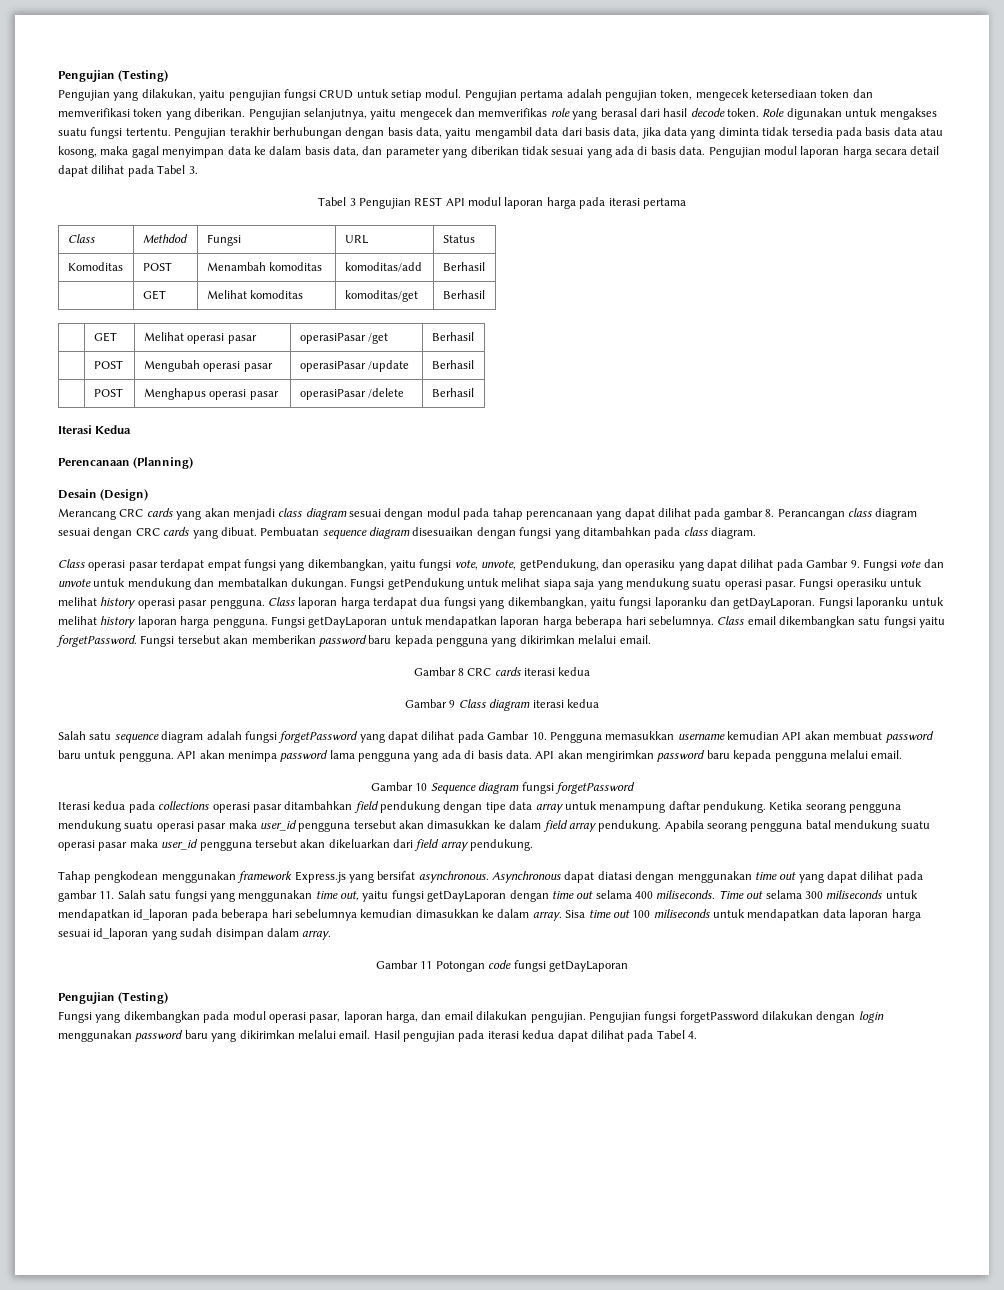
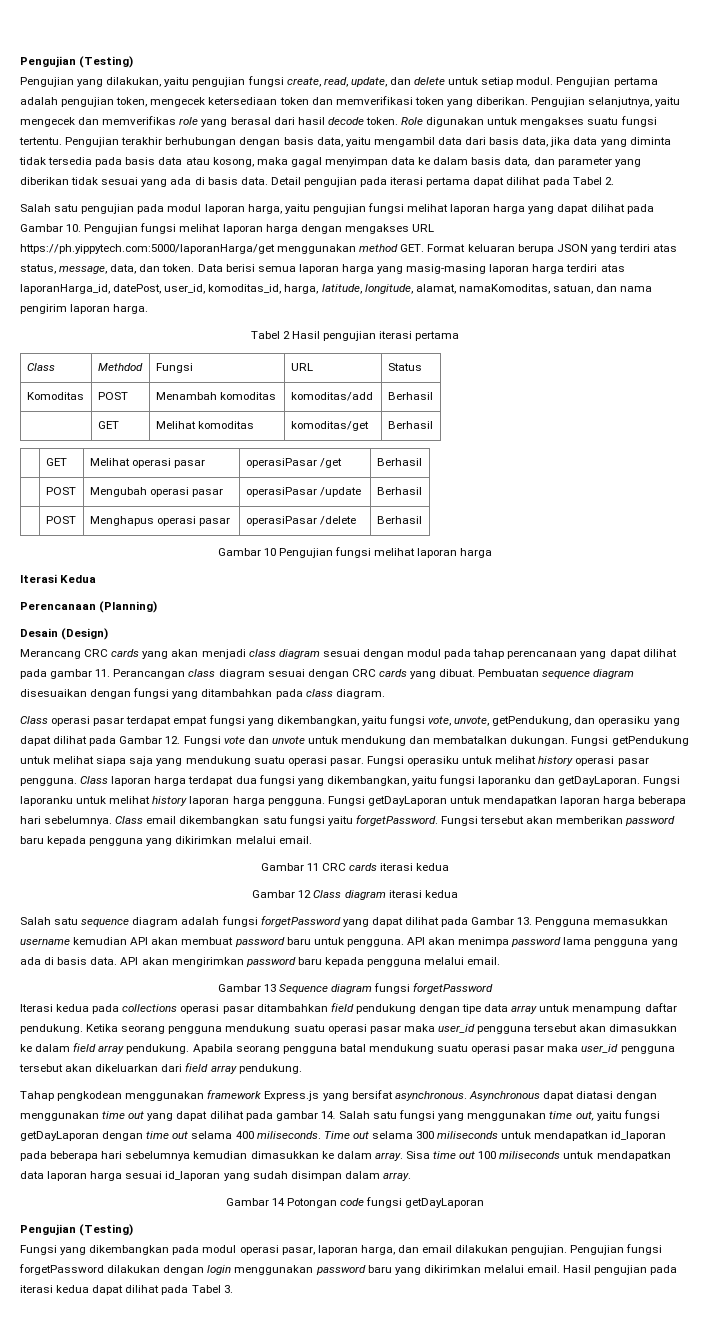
- Pengujian yang dilakukan, yaitu pengujian fungsi CRUD untuk setiap modul.
+ Pengujian yang dilakukan, yaitu pengujian fungsi create, read, update, dan delete untuk setiap modul.
- Pengujian modul laporan harga secara detail dapat dilihat pada Tabel 3.
- Tabel 3 Pengujian REST API modul laporan harga pada iterasi pertama
+ Detail pengujian pada iterasi pertama dapat dilihat pada Tabel 2.
+ Salah satu pengujian pada modul laporan harga, yaitu pengujian fungsi melihat laporan harga yang dapat dilihat pada Gambar 10. Pengujian fungsi melihat laporan harga dengan mengakses URL https://ph.yippytech.com:5000/laporanHarga/get menggunakan method GET. Format keluaran berupa JSON yang terdiri atas status, message, data, dan token. Data berisi semua laporan harga yang masig-masing laporan harga terdiri atas laporanHarga_id, datePost, user_id, komoditas_id, harga, latitude, longitude, alamat, namaKomoditas, satuan, dan nama pengirim laporan harga.
+ Tabel 2 Hasil pengujian iterasi pertama
+ Gambar 10 Pengujian fungsi melihat laporan harga
- Merancang CRC cards yang akan menjadi class diagram sesuai dengan modul pada tahap perencanaan yang dapat dilihat pada gambar 8. Perancangan class diagram sesuai dengan CRC cards yang dibuat.
+ Merancang CRC cards yang akan menjadi class diagram sesuai dengan modul pada tahap perencanaan yang dapat dilihat pada gambar 11. Perancangan class diagram sesuai dengan CRC cards yang dibuat.
- Class operasi pasar terdapat empat fungsi yang dikembangkan, yaitu fungsi vote, unvote, getPendukung, dan operasiku yang dapat dilihat pada Gambar 9. Fungsi vote dan unvote untuk mendukung dan membatalkan dukungan.
+ Class operasi pasar terdapat empat fungsi yang dikembangkan, yaitu fungsi vote, unvote, getPendukung, dan operasiku yang dapat dilihat pada Gambar 12. Fungsi vote dan unvote untuk mendukung dan membatalkan dukungan.
- Gambar 8 CRC cards iterasi kedua
+ Gambar 11 CRC cards iterasi kedua
- Gambar 9 Class diagram iterasi kedua
+ Gambar 12 Class diagram iterasi kedua
- Salah satu sequence diagram adalah fungsi forgetPassword yang dapat dilihat pada Gambar 10. Pengguna memasukkan username kemudian API akan membuat password baru untuk pengguna.
+ Salah satu sequence diagram adalah fungsi forgetPassword yang dapat dilihat pada Gambar 13. Pengguna memasukkan username kemudian API akan membuat password baru untuk pengguna.
- Gambar 10 Sequence diagram fungsi forgetPassword
+ Gambar 13 Sequence diagram fungsi forgetPassword
- Asynchronous dapat diatasi dengan menggunakan time out yang dapat dilihat pada gambar 11. Salah satu fungsi yang menggunakan time out, yaitu fungsi getDayLaporan dengan time out selama 400 miliseconds.
+ Asynchronous dapat diatasi dengan menggunakan time out yang dapat dilihat pada gambar 14. Salah satu fungsi yang menggunakan time out, yaitu fungsi getDayLaporan dengan time out selama 400 miliseconds.
- Gambar 11 Potongan code fungsi getDayLaporan
+ Gambar 14 Potongan code fungsi getDayLaporan
- Hasil pengujian pada iterasi kedua dapat dilihat pada Tabel 4.
+ Hasil pengujian pada iterasi kedua dapat dilihat pada Tabel 3.

